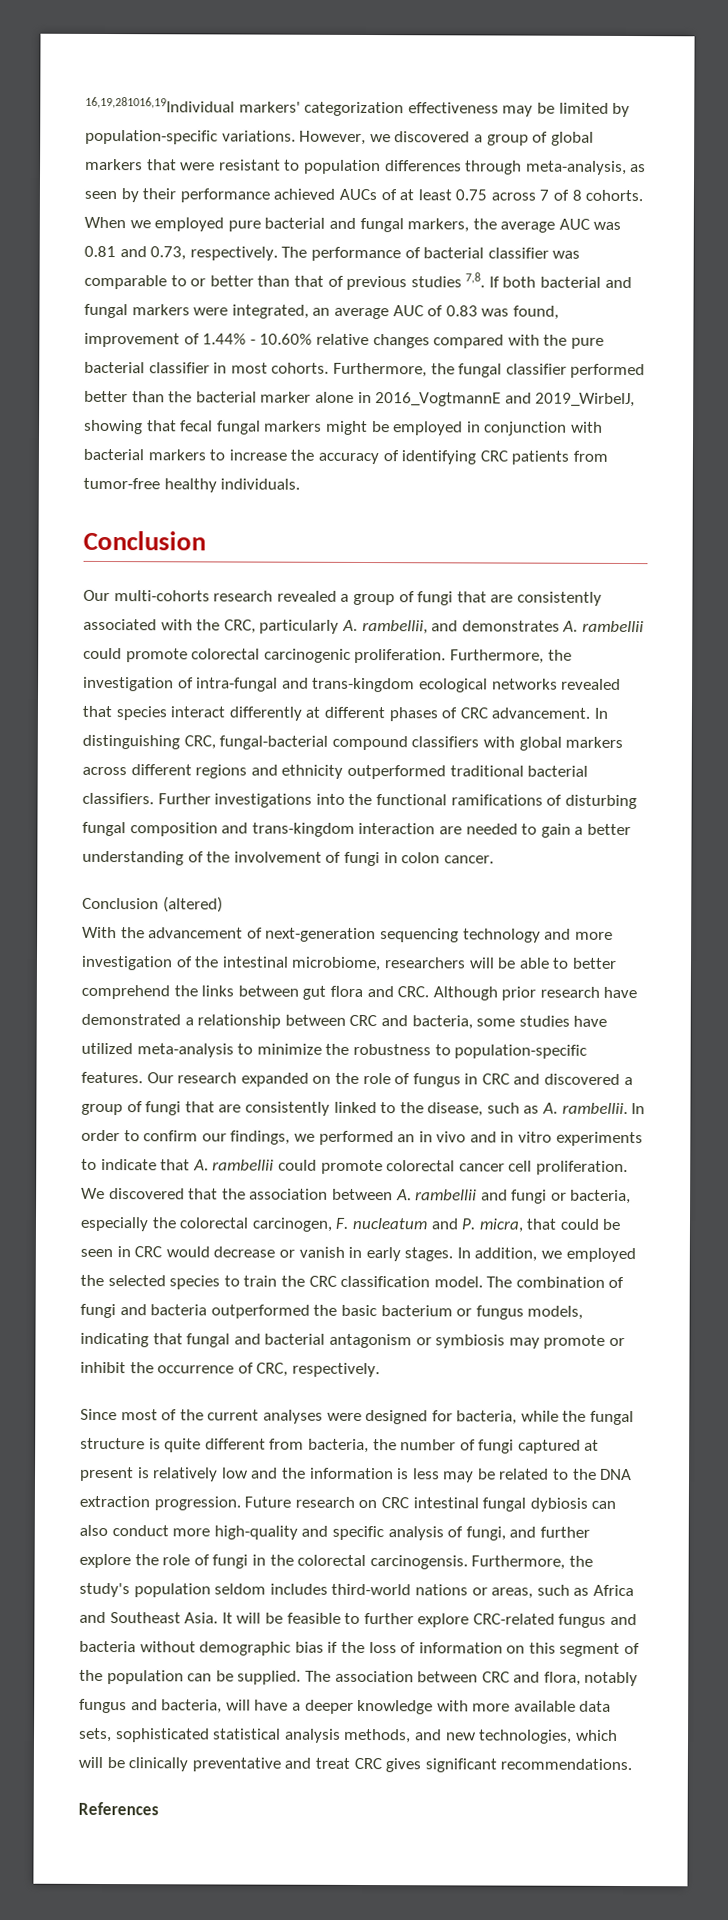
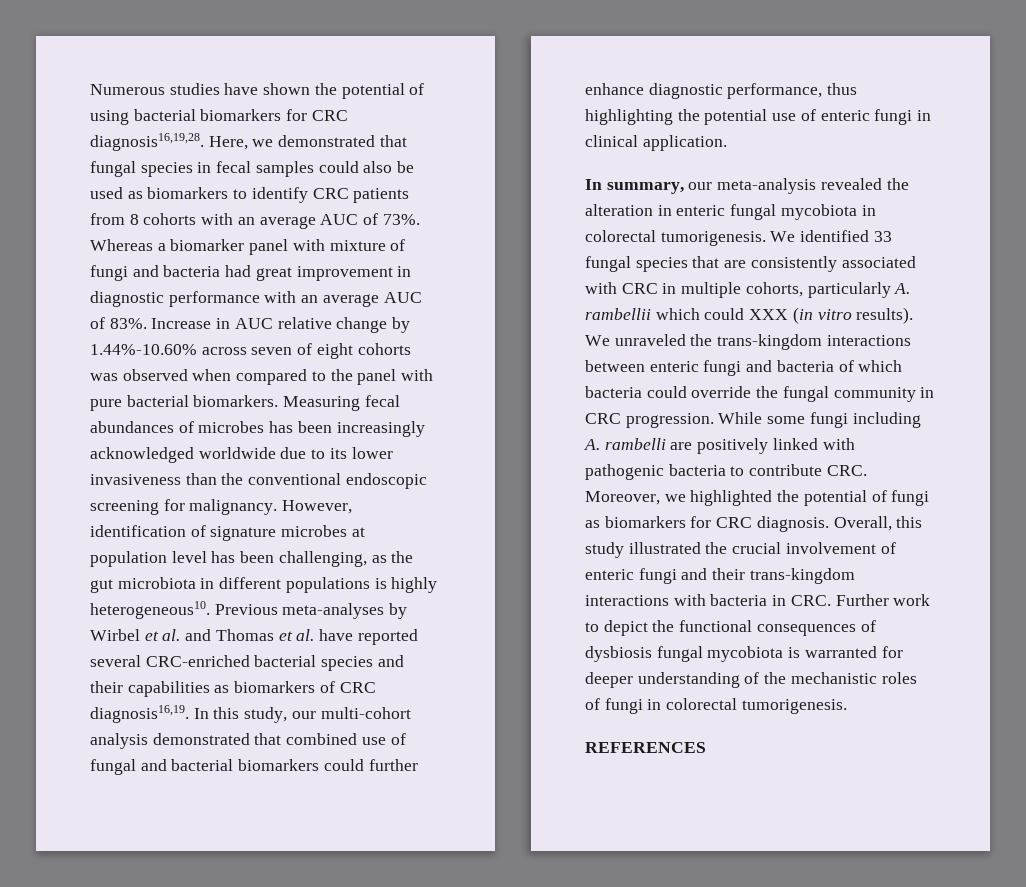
- 16,19,281016,19Individual markers' categorization effectiveness may be limited by population-specific variations. However, we discovered a group of global markers that were resistant to population differences through meta-analysis, as seen by their performance achieved AUCs of at least 0.75 across 7 of 8 cohorts. When we employed pure bacterial and fungal markers, the average AUC was 0.81 and 0.73, respectively. The performance of bacterial classifier was comparable to or better than that of previous studies 7,8. If both bacterial and fungal markers were integrated, an average AUC of 0.83 was found, improvement of 1.44% - 10.60% relative changes compared with the pure bacterial classifier in most cohorts. Furthermore, the fungal classifier performed better than the bacterial marker alone in 2016_VogtmannE and 2019_WirbelJ, showing that fecal fungal markers might be employed in conjunction with bacterial markers to increase the accuracy of identifying CRC patients from tumor-free healthy individuals.
- Conclusion
- Our multi-cohorts research revealed a group of fungi that are consistently associated with the CRC, particularly A. rambellii, and demonstrates A. rambellii could promote colorectal carcinogenic proliferation. Furthermore, the investigation of intra-fungal and trans-kingdom ecological networks revealed that species interact differently at different phases of CRC advancement. In distinguishing CRC, fungal-bacterial compound classifiers with global markers across different regions and ethnicity outperformed traditional bacterial classifiers. Further investigations into the functional ramifications of disturbing fungal composition and trans-kingdom interaction are needed to gain a better understanding of the involvement of fungi in colon cancer.
- Conclusion (altered)
- With the advancement of next-generation sequencing technology and more investigation of the intestinal microbiome, researchers will be able to better comprehend the links between gut flora and CRC. Although prior research have demonstrated a relationship between CRC and bacteria, some studies have utilized meta-analysis to minimize the robustness to population-specific features. Our research expanded on the role of fungus in CRC and discovered a group of fungi that are consistently linked to the disease, such as A. rambellii. In order to confirm our findings, we performed an in vivo and in vitro experiments to indicate that A. rambellii could promote colorectal cancer cell proliferation. We discovered that the association between A. rambellii and fungi or bacteria, especially the colorectal carcinogen, F. nucleatum and P. micra, that could be seen in CRC would decrease or vanish in early stages. In addition, we employed the selected species to train the CRC classification model. The combination of fungi and bacteria outperformed the basic bacterium or fungus models, indicating that fungal and bacterial antagonism or symbiosis may promote or inhibit the occurrence of CRC, respectively.
- Since most of the current analyses were designed for bacteria, while the fungal structure is quite different from bacteria, the number of fungi captured at present is relatively low and the information is less may be related to the DNA extraction progression. Future research on CRC intestinal fungal dybiosis can also conduct more high-quality and specific analysis of fungi, and further explore the role of fungi in the colorectal carcinogensis. Furthermore, the study's population seldom includes third-world nations or areas, such as Africa and Southeast Asia. It will be feasible to further explore CRC-related fungus and bacteria without demographic bias if the loss of information on this segment of the population can be supplied. The association between CRC and flora, notably fungus and bacteria, will have a deeper knowledge with more available data sets, sophisticated statistical analysis methods, and new technologies, which will be clinically preventative and treat CRC gives significant recommendations.
- References
+ Numerous studies have shown the potential of using bacterial biomarkers for CRC diagnosis16,19,28. Here, we demonstrated that fungal species in fecal samples could also be used as biomarkers to identify CRC patients from 8 cohorts with an average AUC of 73%. Whereas a biomarker panel with mixture of fungi and bacteria had great improvement in diagnostic performance with an average AUC of 83%. Increase in AUC relative change by 1.44%-10.60% across seven of eight cohorts was observed when compared to the panel with pure bacterial biomarkers. Measuring fecal abundances of microbes has been increasingly acknowledged worldwide due to its lower invasiveness than the conventional endoscopic screening for malignancy. However, identification of signature microbes at population level has been challenging, as the gut microbiota in different populations is highly heterogeneous10. Previous meta-analyses by Wirbel et al. and Thomas et al. have reported several CRC-enriched bacterial species and their capabilities as biomarkers of CRC diagnosis16,19. In this study, our multi-cohort analysis demonstrated that combined use of fungal and bacterial biomarkers could further enhance diagnostic performance, thus highlighting the potential use of enteric fungi in clinical application.
+ In summary, our meta-analysis revealed the alteration in enteric fungal mycobiota in colorectal tumorigenesis. We identified 33 fungal species that are consistently associated with CRC in multiple cohorts, particularly A. rambellii which could XXX (in vitro results). We unraveled the trans-kingdom interactions between enteric fungi and bacteria of which bacteria could override the fungal community in CRC progression. While some fungi including A. rambelli are positively linked with pathogenic bacteria to contribute CRC. Moreover, we highlighted the potential of fungi as biomarkers for CRC diagnosis. Overall, this study illustrated the crucial involvement of enteric fungi and their trans-kingdom interactions with bacteria in CRC. Further work to depict the functional consequences of dysbiosis fungal mycobiota is warranted for deeper understanding of the mechanistic roles of fungi in colorectal tumorigenesis.
+ REFERENCES

